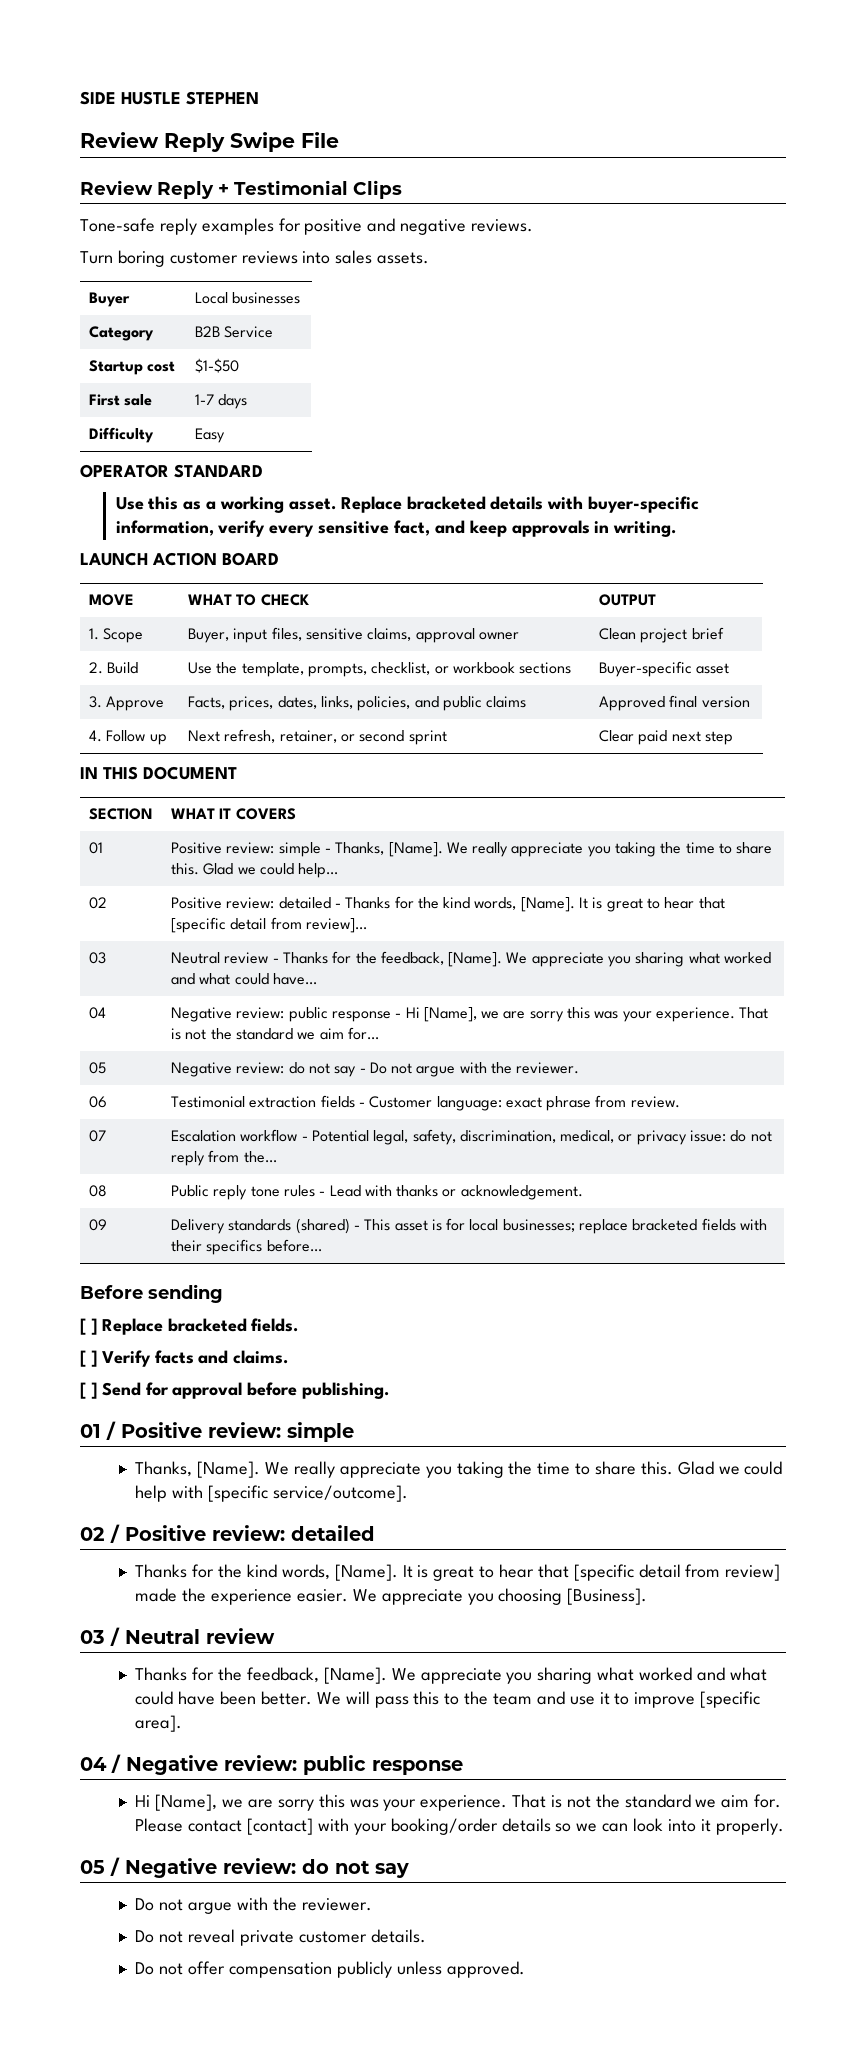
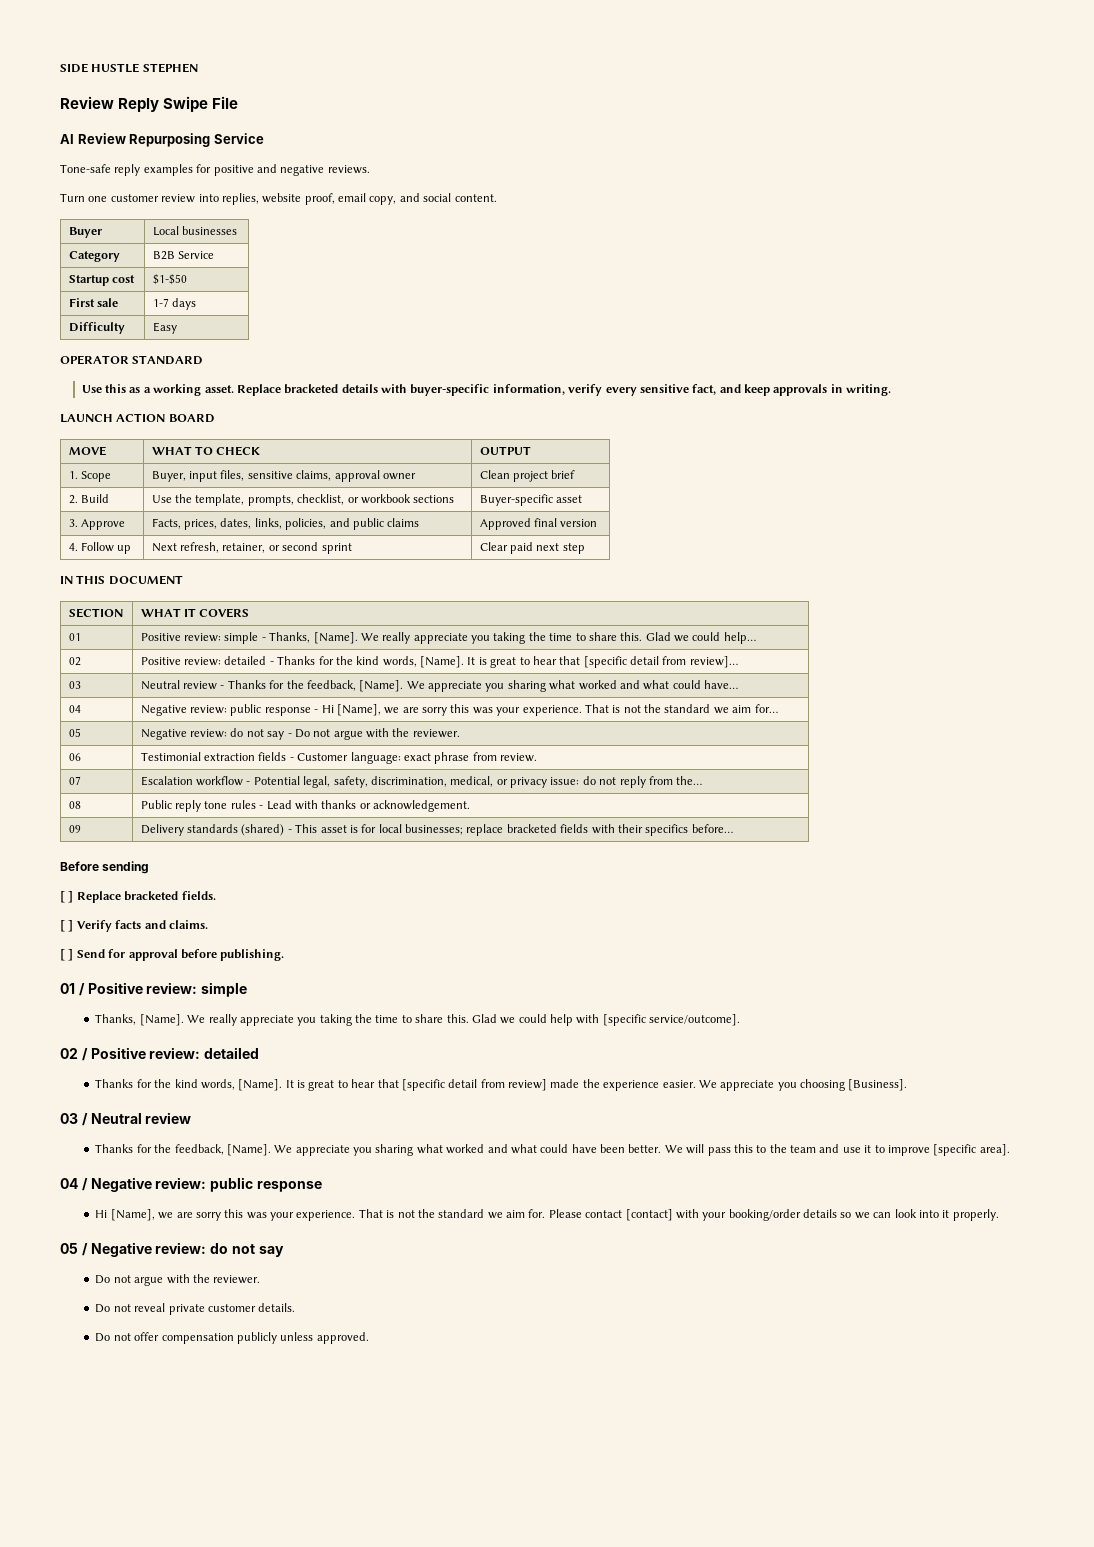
- Review Reply + Testimonial Clips
+ AI Review Repurposing Service
- Turn boring customer reviews into sales assets.
+ Turn one customer review into replies, website proof, email copy, and social content.

